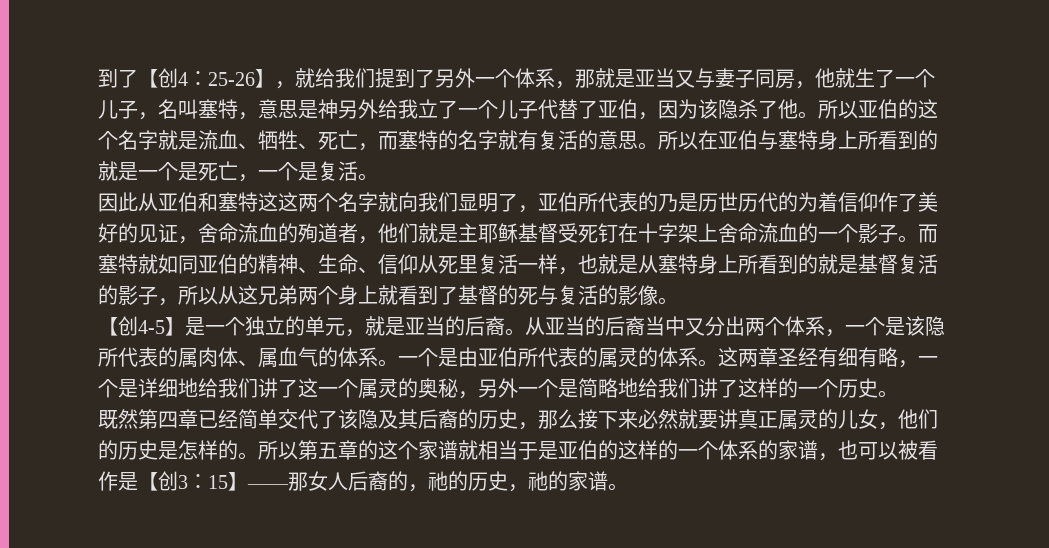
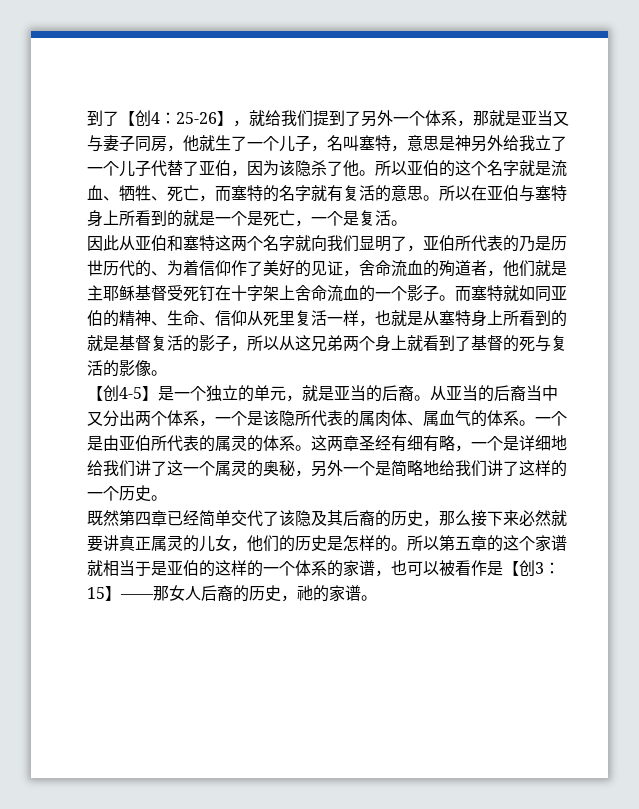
- 因此从亚伯和塞特这这两个名字就向我们显明了，亚伯所代表的乃是历世历代的为着信仰作了美好的见证，舍命流血的殉道者，他们就是主耶稣基督受死钉在十字架上舍命流血的一个影子。
+ 因此从亚伯和塞特这两个名字就向我们显明了，亚伯所代表的乃是历世历代的、为着信仰作了美好的见证，舍命流血的殉道者，他们就是主耶稣基督受死钉在十字架上舍命流血的一个影子。
- 所以第五章的这个家谱就相当于是亚伯的这样的一个体系的家谱，也可以被看作是【创3：15】——那女人后裔的，祂的历史，祂的家谱。
+ 所以第五章的这个家谱就相当于是亚伯的这样的一个体系的家谱，也可以被看作是【创3：15】——那女人后裔的历史，祂的家谱。

